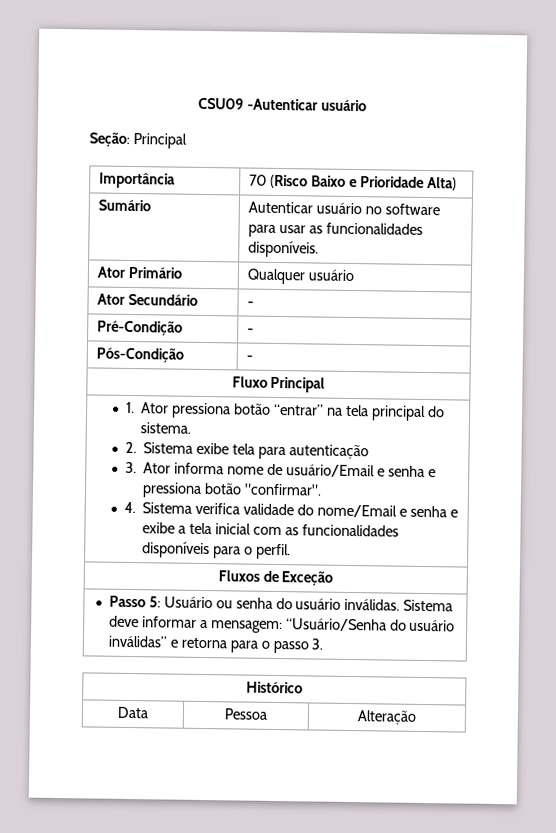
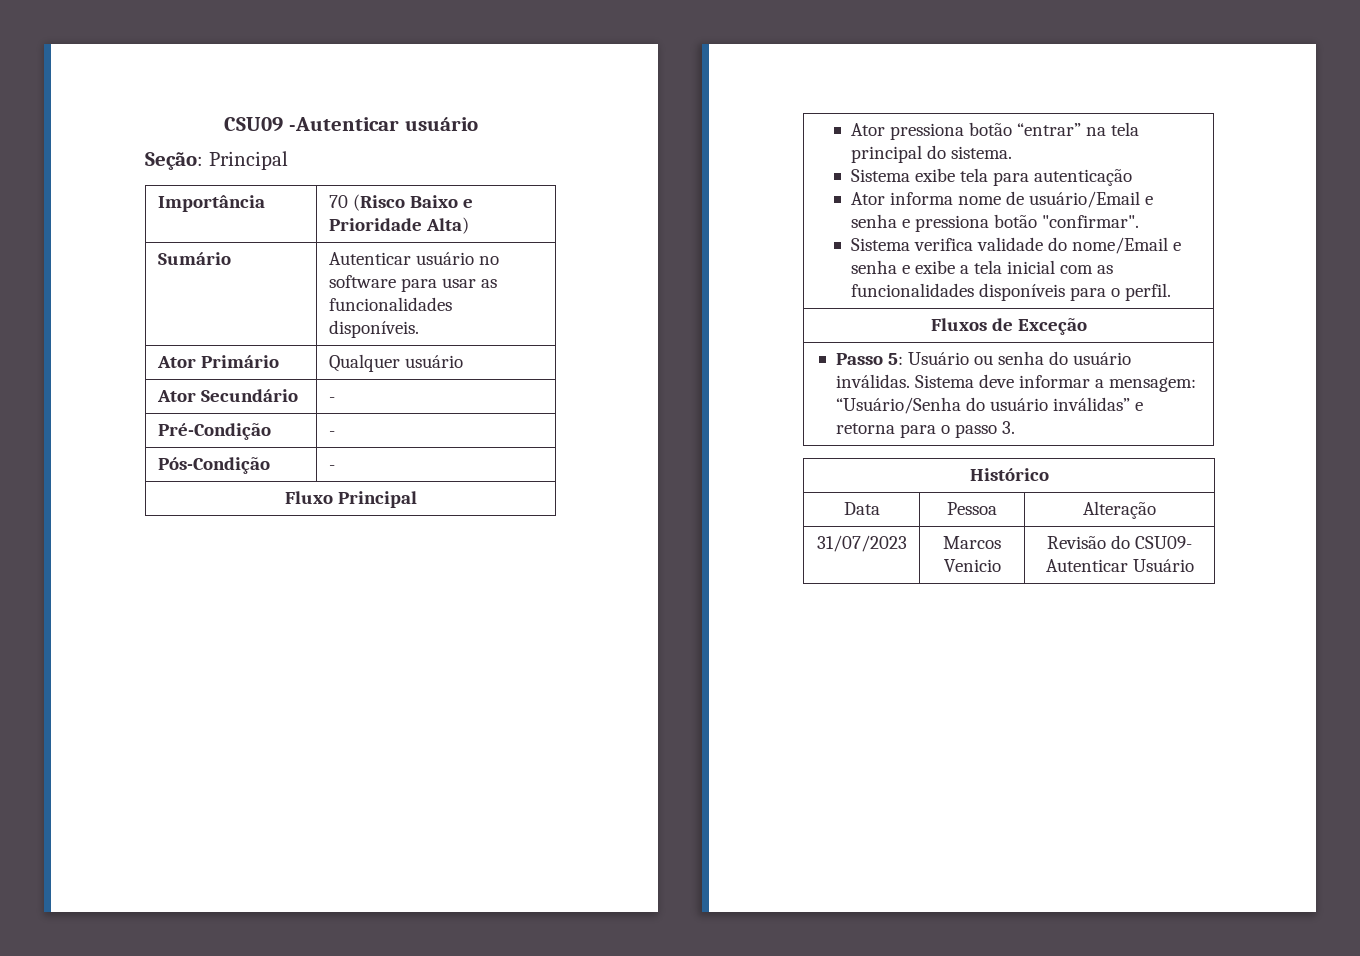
- 1. Ator pressiona botão “entrar” na tela principal do sistema.
+ Ator pressiona botão “entrar” na tela principal do sistema.
- 2. Sistema exibe tela para autenticação
+ Sistema exibe tela para autenticação
- 3. Ator informa nome de usuário/Email e senha e pressiona botão "confirmar".
+ Ator informa nome de usuário/Email e senha e pressiona botão "confirmar".
- 4. Sistema verifica validade do nome/Email e senha e exibe a tela inicial com as funcionalidades disponíveis para o perfil.
+ Sistema verifica validade do nome/Email e senha e exibe a tela inicial com as funcionalidades disponíveis para o perfil.
+ 31/07/2023 | Marcos Venicio | Revisão do CSU09- Autenticar Usuário

